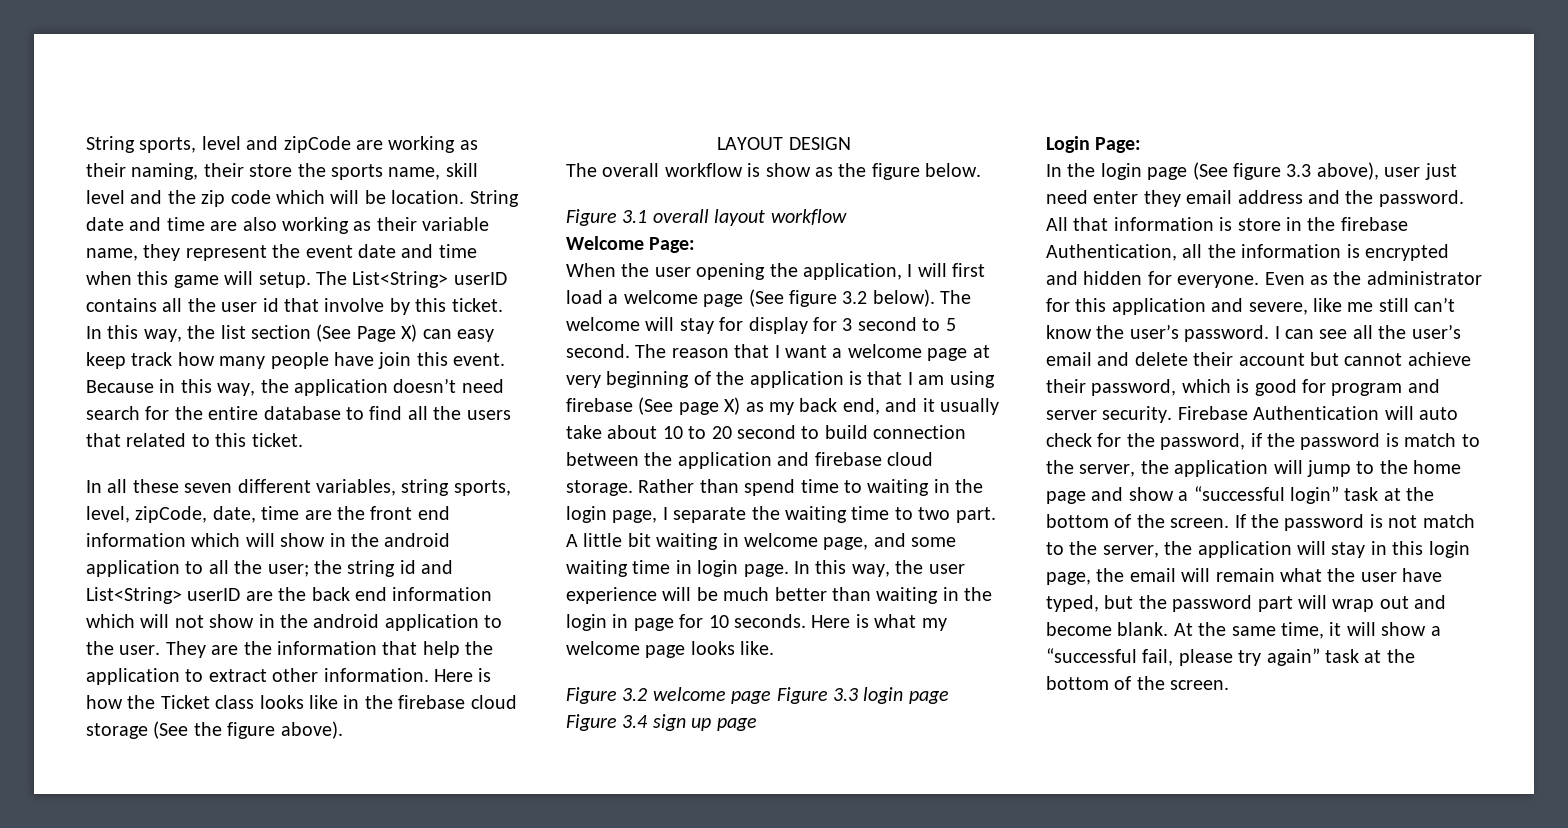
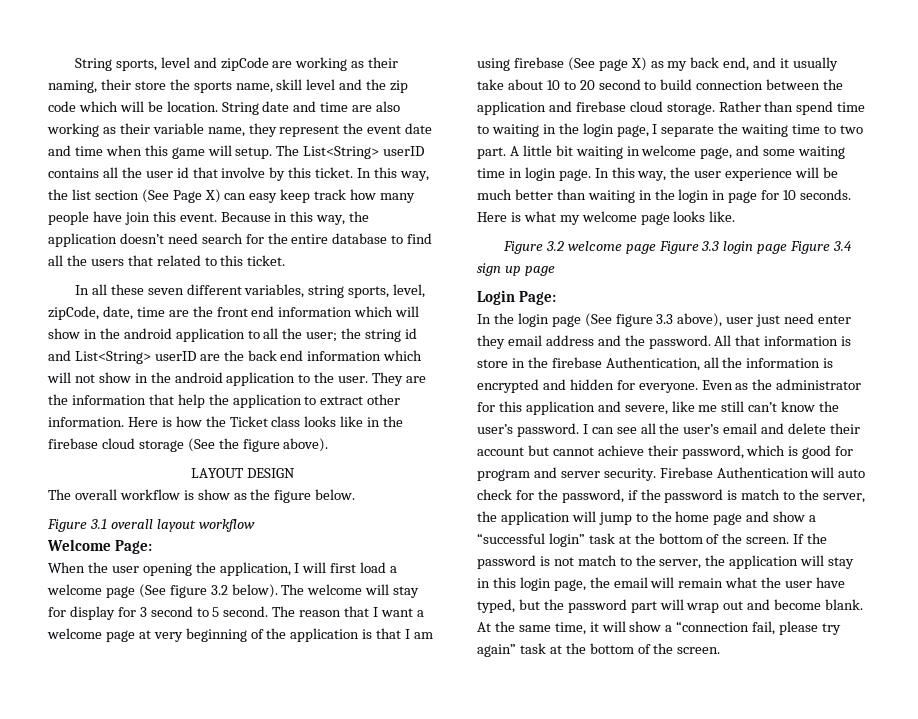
- At the same time, it will show a “successful fail, please try again” task at the bottom of the screen.
+ At the same time, it will show a “connection fail, please try again” task at the bottom of the screen.

